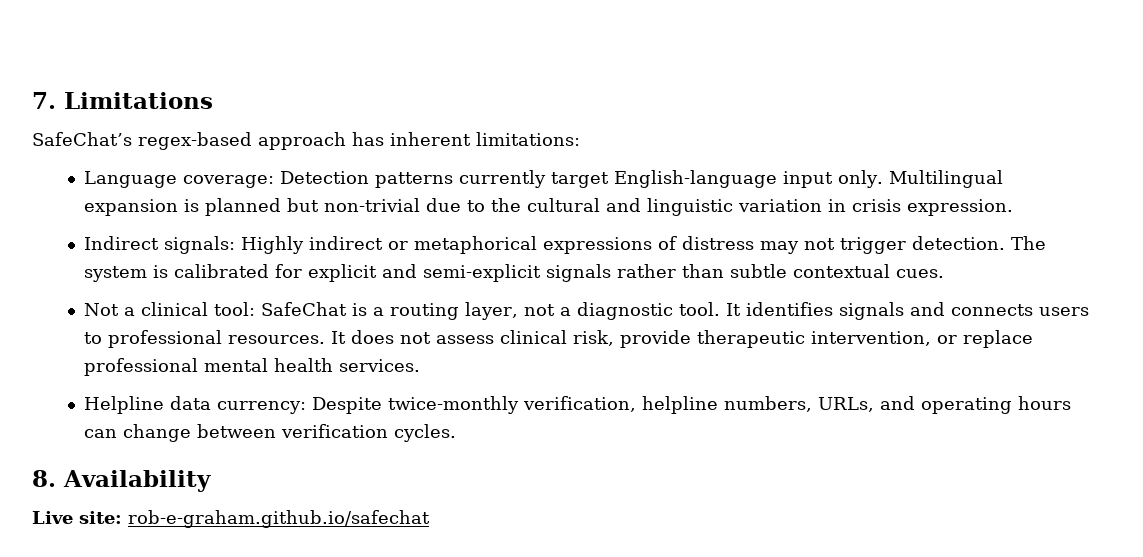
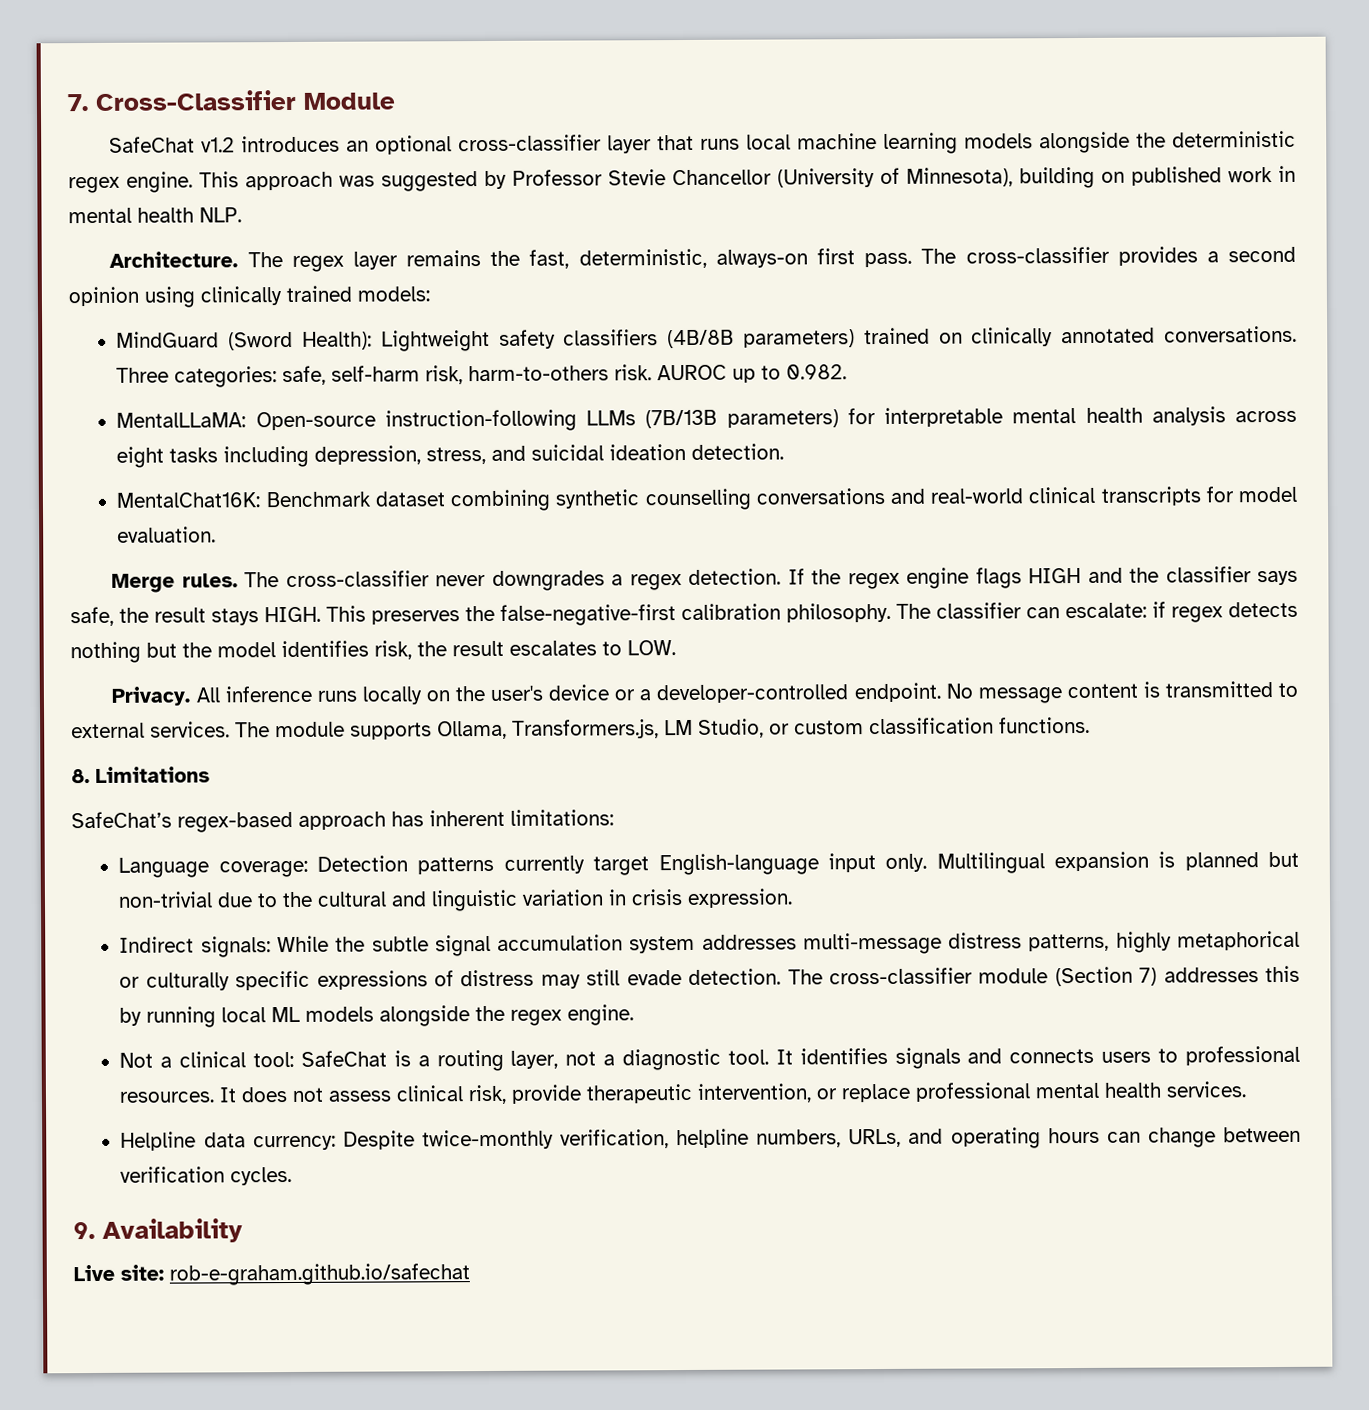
- 7. Limitations
+ 7. Cross-Classifier Module
+ SafeChat v1.2 introduces an optional cross-classifier layer that runs local machine learning models alongside the deterministic regex engine. This approach was suggested by Professor Stevie Chancellor (University of Minnesota), building on published work in mental health NLP.
+ Architecture. The regex layer remains the fast, deterministic, always-on first pass. The cross-classifier provides a second opinion using clinically trained models:
+ MindGuard (Sword Health): Lightweight safety classifiers (4B/8B parameters) trained on clinically annotated conversations. Three categories: safe, self-harm risk, harm-to-others risk. AUROC up to 0.982.
+ MentalLLaMA: Open-source instruction-following LLMs (7B/13B parameters) for interpretable mental health analysis across eight tasks including depression, stress, and suicidal ideation detection.
+ MentalChat16K: Benchmark dataset combining synthetic counselling conversations and real-world clinical transcripts for model evaluation.
+ Merge rules. The cross-classifier never downgrades a regex detection. If the regex engine flags HIGH and the classifier says safe, the result stays HIGH. This preserves the false-negative-first calibration philosophy. The classifier can escalate: if regex detects nothing but the model identifies risk, the result escalates to LOW.
+ Privacy. All inference runs locally on the user's device or a developer-controlled endpoint. No message content is transmitted to external services. The module supports Ollama, Transformers.js, LM Studio, or custom classification functions.
+ 8. Limitations
- Indirect signals: Highly indirect or metaphorical expressions of distress may not trigger detection. The system is calibrated for explicit and semi-explicit signals rather than subtle contextual cues.
+ Indirect signals: While the subtle signal accumulation system addresses multi-message distress patterns, highly metaphorical or culturally specific expressions of distress may still evade detection. The cross-classifier module (Section 7) addresses this by running local ML models alongside the regex engine.
- 8. Availability
+ 9. Availability

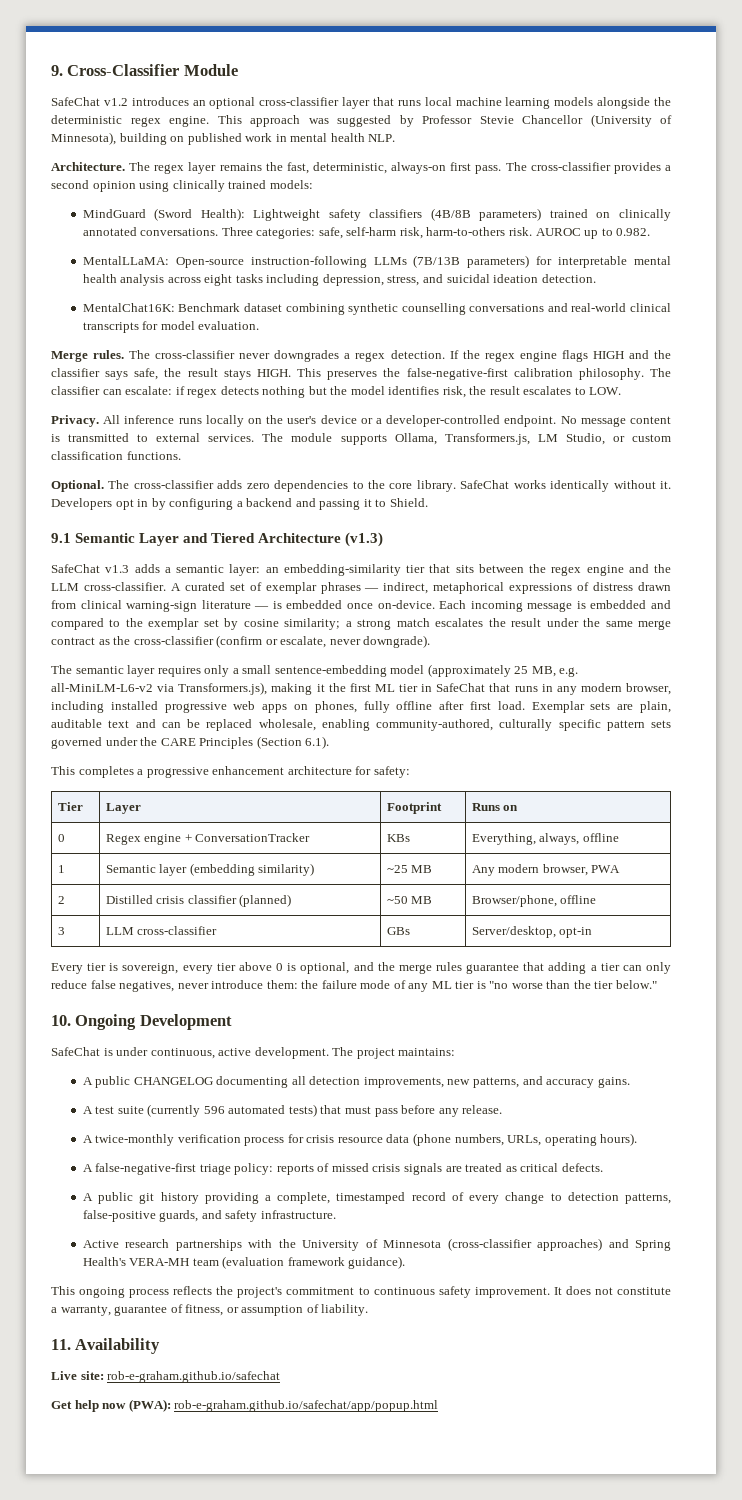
- 7. Cross-Classifier Module
+ 9. Cross-Classifier Module
- 8. Limitations
- SafeChat’s regex-based approach has inherent limitations:
- Language coverage: Detection patterns currently target English-language input only. Multilingual expansion is planned but non-trivial due to the cultural and linguistic variation in crisis expression.
- Indirect signals: While the subtle signal accumulation system addresses multi-message distress patterns, highly metaphorical or culturally specific expressions of distress may still evade detection. The cross-classifier module (Section 7) addresses this by running local ML models alongside the regex engine.
- Not a clinical tool: SafeChat is a routing layer, not a diagnostic tool. It identifies signals and connects users to professional resources. It does not assess clinical risk, provide therapeutic intervention, or replace professional mental health services.
- Helpline data currency: Despite twice-monthly verification, helpline numbers, URLs, and operating hours can change between verification cycles.
- 9. Availability
+ Optional. The cross-classifier adds zero dependencies to the core library. SafeChat works identically without it. Developers opt in by configuring a backend and passing it to Shield.
+ 9.1 Semantic Layer and Tiered Architecture (v1.3)
+ SafeChat v1.3 adds a semantic layer: an embedding-similarity tier that sits between the regex engine and the LLM cross-classifier. A curated set of exemplar phrases — indirect, metaphorical expressions of distress drawn from clinical warning-sign literature — is embedded once on-device. Each incoming message is embedded and compared to the exemplar set by cosine similarity; a strong match escalates the result under the same merge contract as the cross-classifier (confirm or escalate, never downgrade).
+ The semantic layer requires only a small sentence-embedding model (approximately 25 MB, e.g. all-MiniLM-L6-v2 via Transformers.js), making it the first ML tier in SafeChat that runs in any modern browser, including installed progressive web apps on phones, fully offline after first load. Exemplar sets are plain, auditable text and can be replaced wholesale, enabling community-authored, culturally specific pattern sets governed under the CARE Principles (Section 6.1).
+ This completes a progressive enhancement architecture for safety:
+ Tier | Layer | Footprint | Runs on
+ 0 | Regex engine + ConversationTracker | KBs | Everything, always, offline
+ 1 | Semantic layer (embedding similarity) | ~25 MB | Any modern browser, PWA
+ 2 | Distilled crisis classifier (planned) | ~50 MB | Browser/phone, offline
+ 3 | LLM cross-classifier | GBs | Server/desktop, opt-in
+ Every tier is sovereign, every tier above 0 is optional, and the merge rules guarantee that adding a tier can only reduce false negatives, never introduce them: the failure mode of any ML tier is "no worse than the tier below."
+ 10. Ongoing Development
+ SafeChat is under continuous, active development. The project maintains:
+ A public CHANGELOG documenting all detection improvements, new patterns, and accuracy gains.
+ A test suite (currently 596 automated tests) that must pass before any release.
+ A twice-monthly verification process for crisis resource data (phone numbers, URLs, operating hours).
+ A false-negative-first triage policy: reports of missed crisis signals are treated as critical defects.
+ A public git history providing a complete, timestamped record of every change to detection patterns, false-positive guards, and safety infrastructure.
+ Active research partnerships with the University of Minnesota (cross-classifier approaches) and Spring Health's VERA-MH team (evaluation framework guidance).
+ This ongoing process reflects the project's commitment to continuous safety improvement. It does not constitute a warranty, guarantee of fitness, or assumption of liability.
+ 11. Availability
+ Get help now (PWA): rob-e-graham.github.io/safechat/app/popup.html

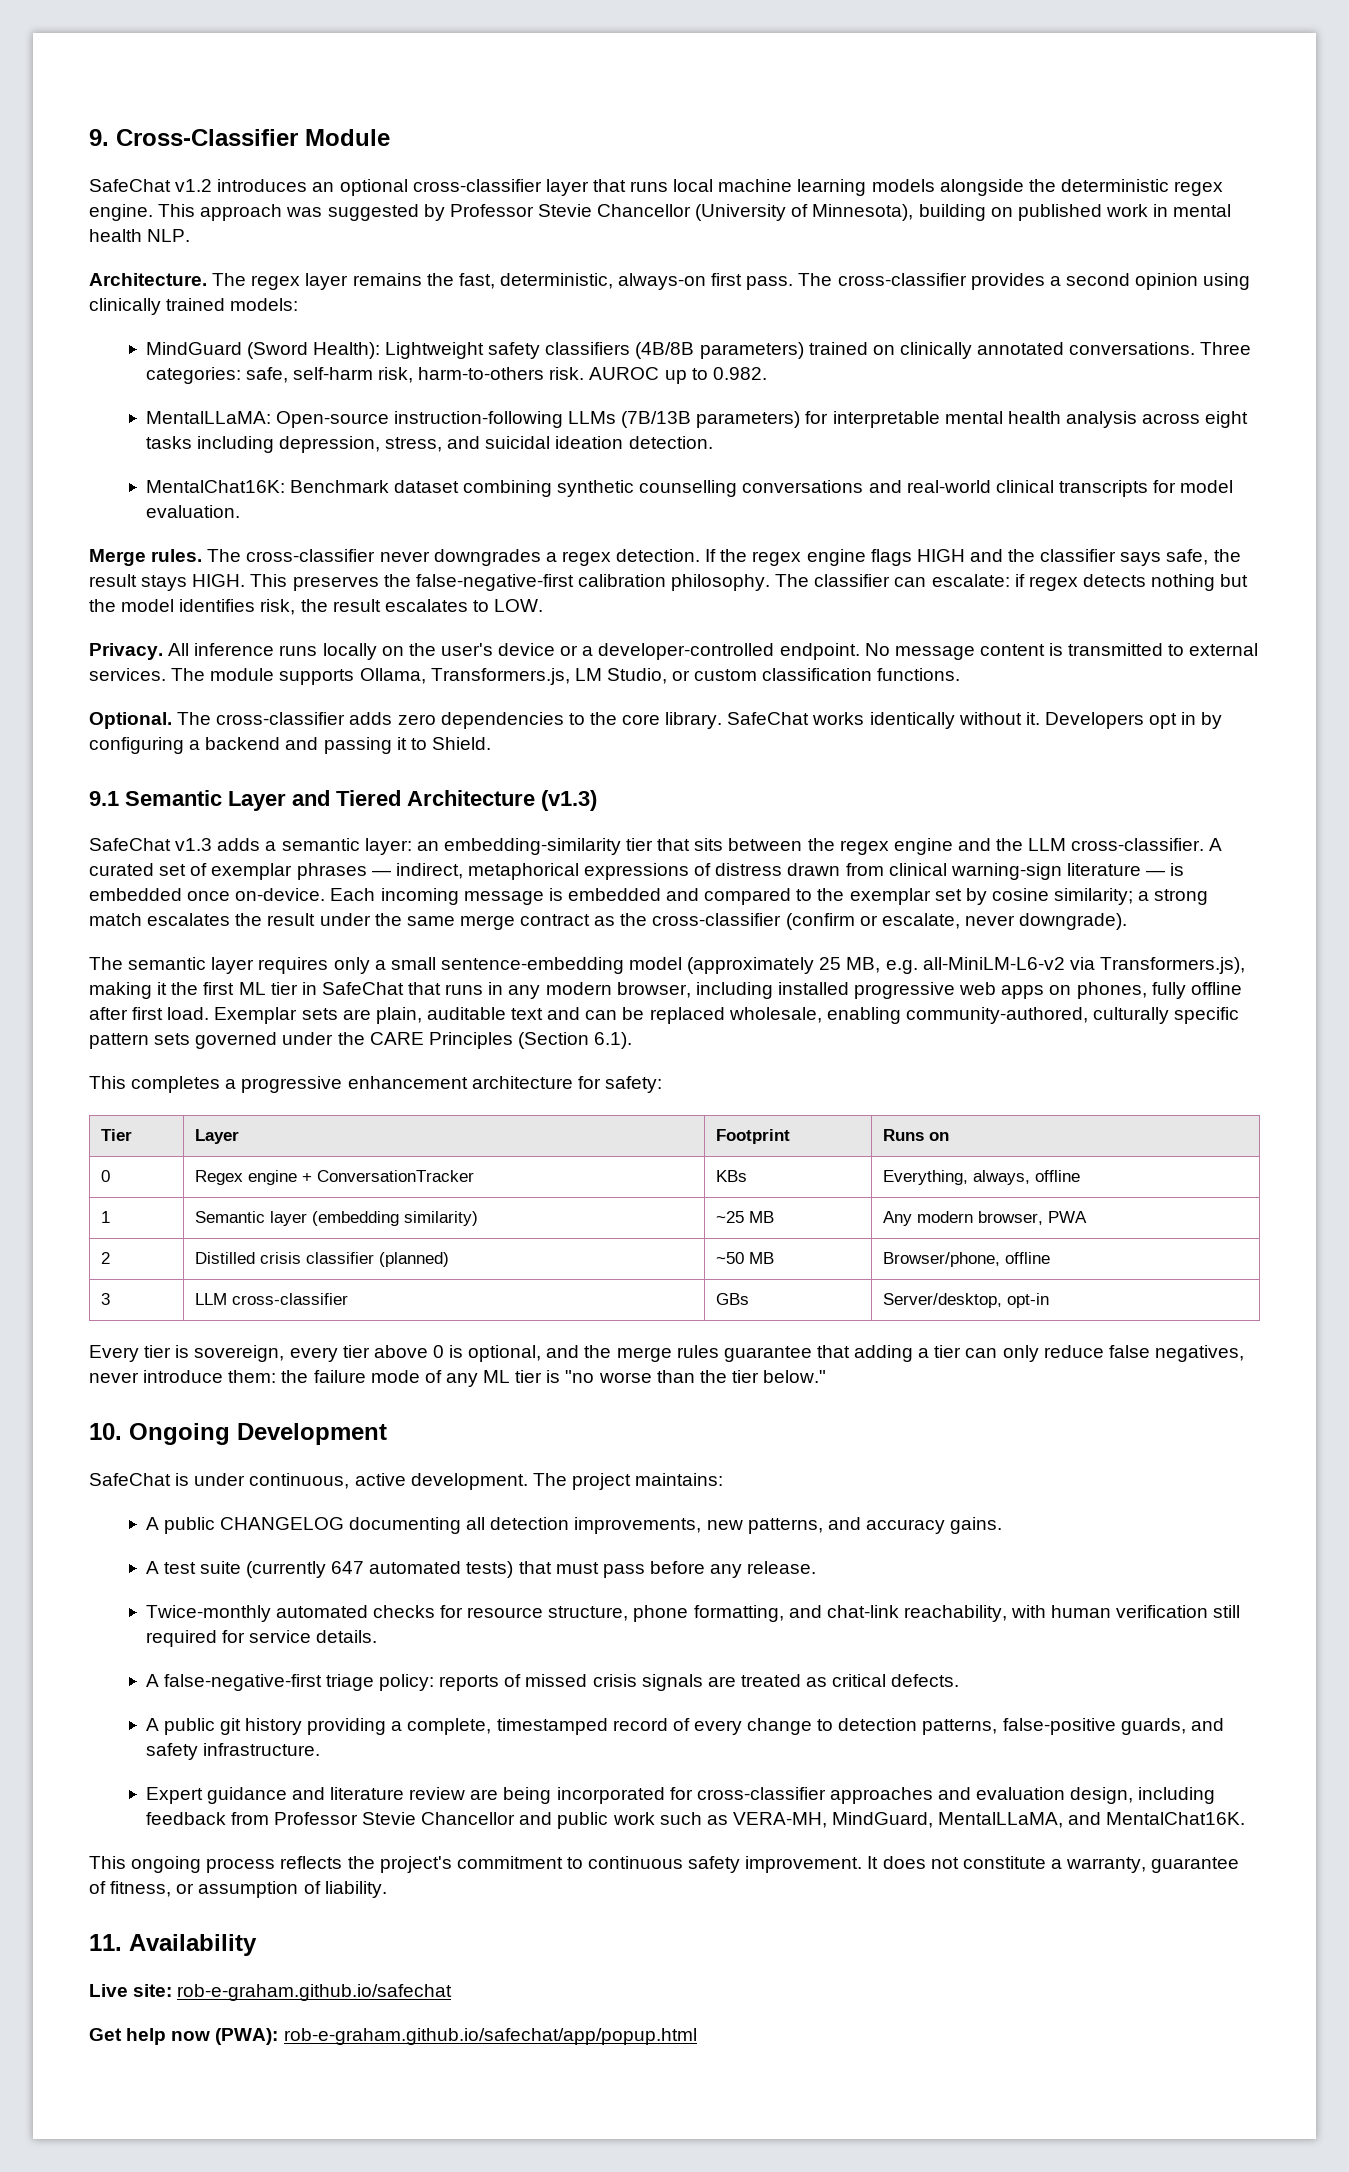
- A test suite (currently 596 automated tests) that must pass before any release.
+ A test suite (currently 647 automated tests) that must pass before any release.
- A twice-monthly verification process for crisis resource data (phone numbers, URLs, operating hours).
+ Twice-monthly automated checks for resource structure, phone formatting, and chat-link reachability, with human verification still required for service details.
- Active research partnerships with the University of Minnesota (cross-classifier approaches) and Spring Health's VERA-MH team (evaluation framework guidance).
+ Expert guidance and literature review are being incorporated for cross-classifier approaches and evaluation design, including feedback from Professor Stevie Chancellor and public work such as VERA-MH, MindGuard, MentalLLaMA, and MentalChat16K.

